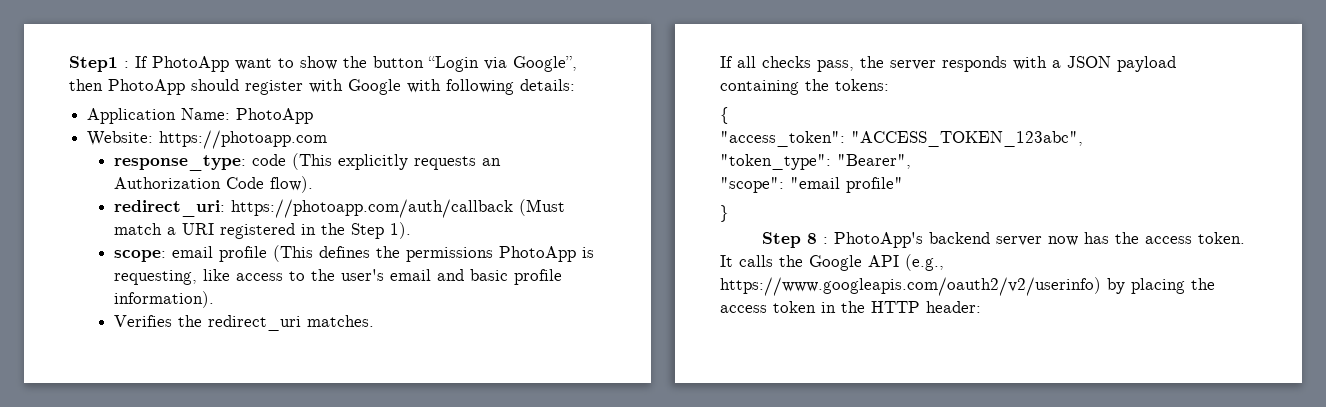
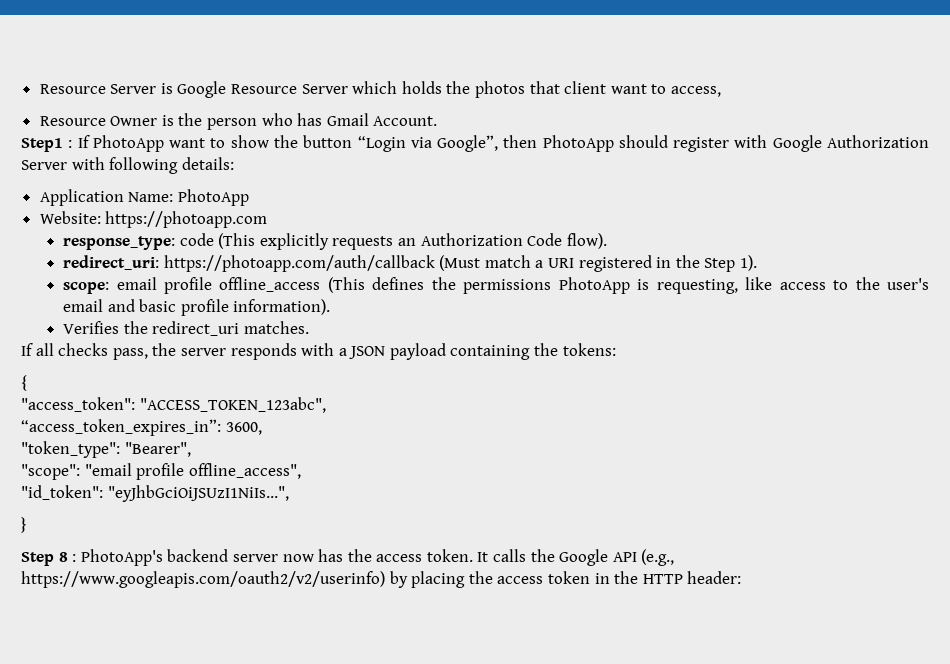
+ Resource Server is Google Resource Server which holds the photos that client want to access,
+ Resource Owner is the person who has Gmail Account.
- Step1 : If PhotoApp want to show the button “Login via Google”, then PhotoApp should register with Google with following details:
+ Step1 : If PhotoApp want to show the button “Login via Google”, then PhotoApp should register with Google Authorization Server with following details:
- scope: email profile (This defines the permissions PhotoApp is requesting, like access to the user's email and basic profile information).
+ scope: email profile offline_access (This defines the permissions PhotoApp is requesting, like access to the user's email and basic profile information).
+ “access_token_expires_in”: 3600,
- "scope": "email profile"
+ "scope": "email profile offline_access",
+ "id_token": "eyJhbGciOiJSUzI1NiIs...",

